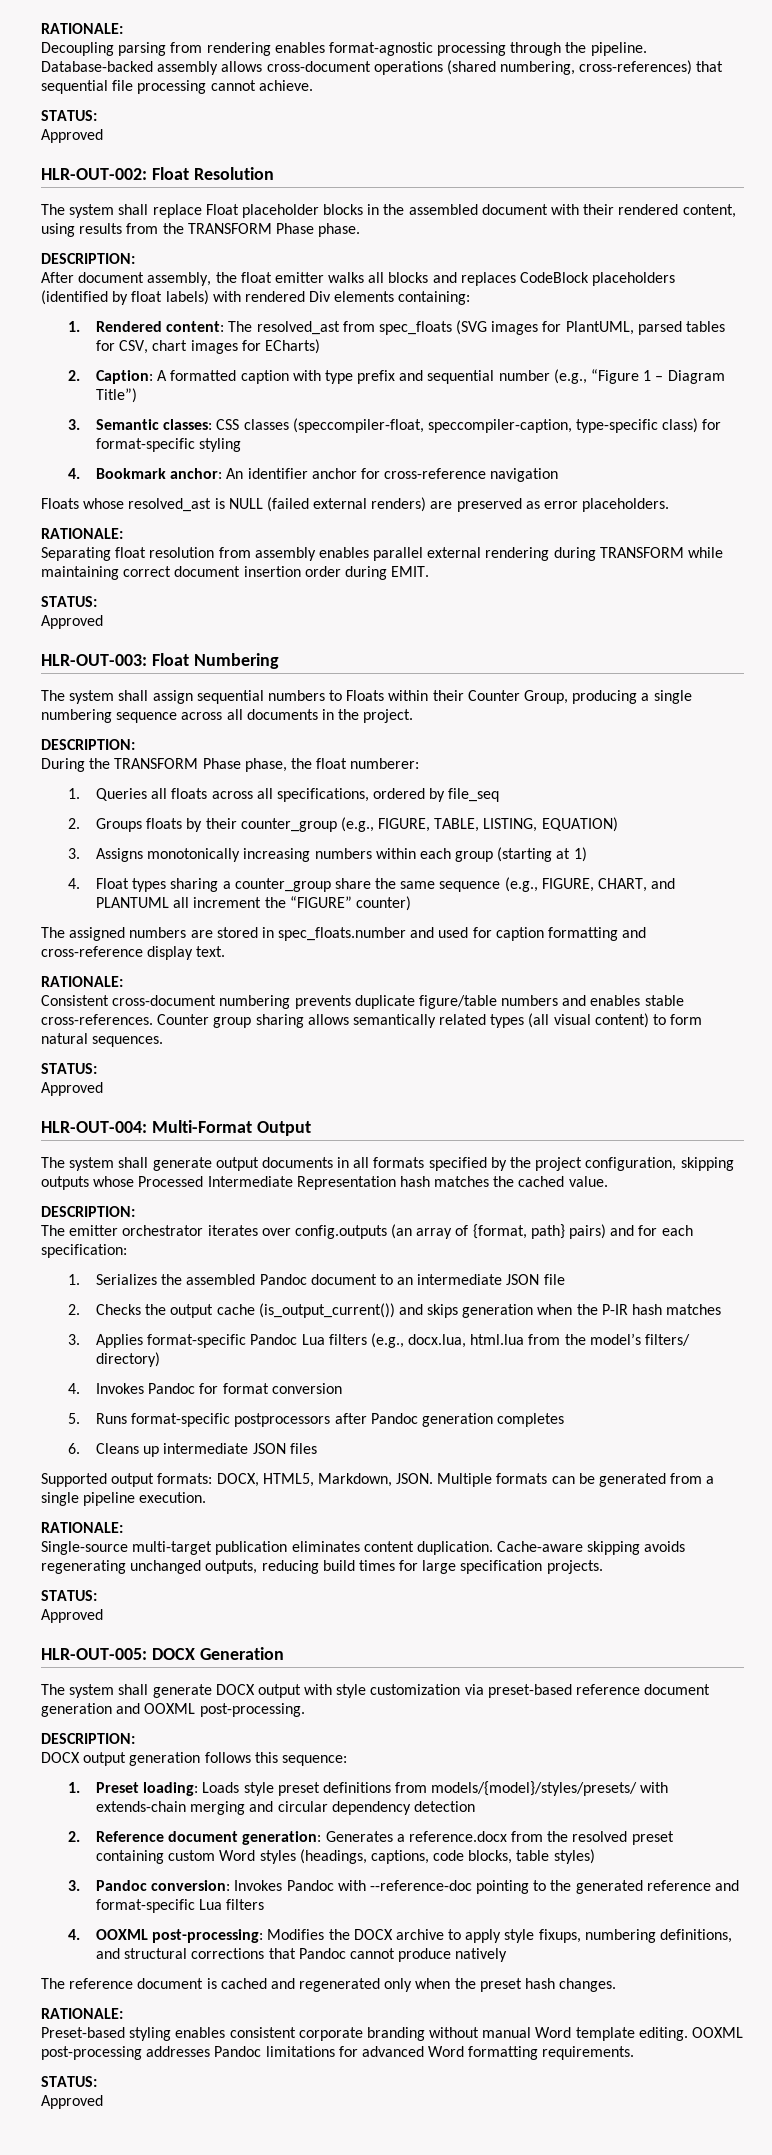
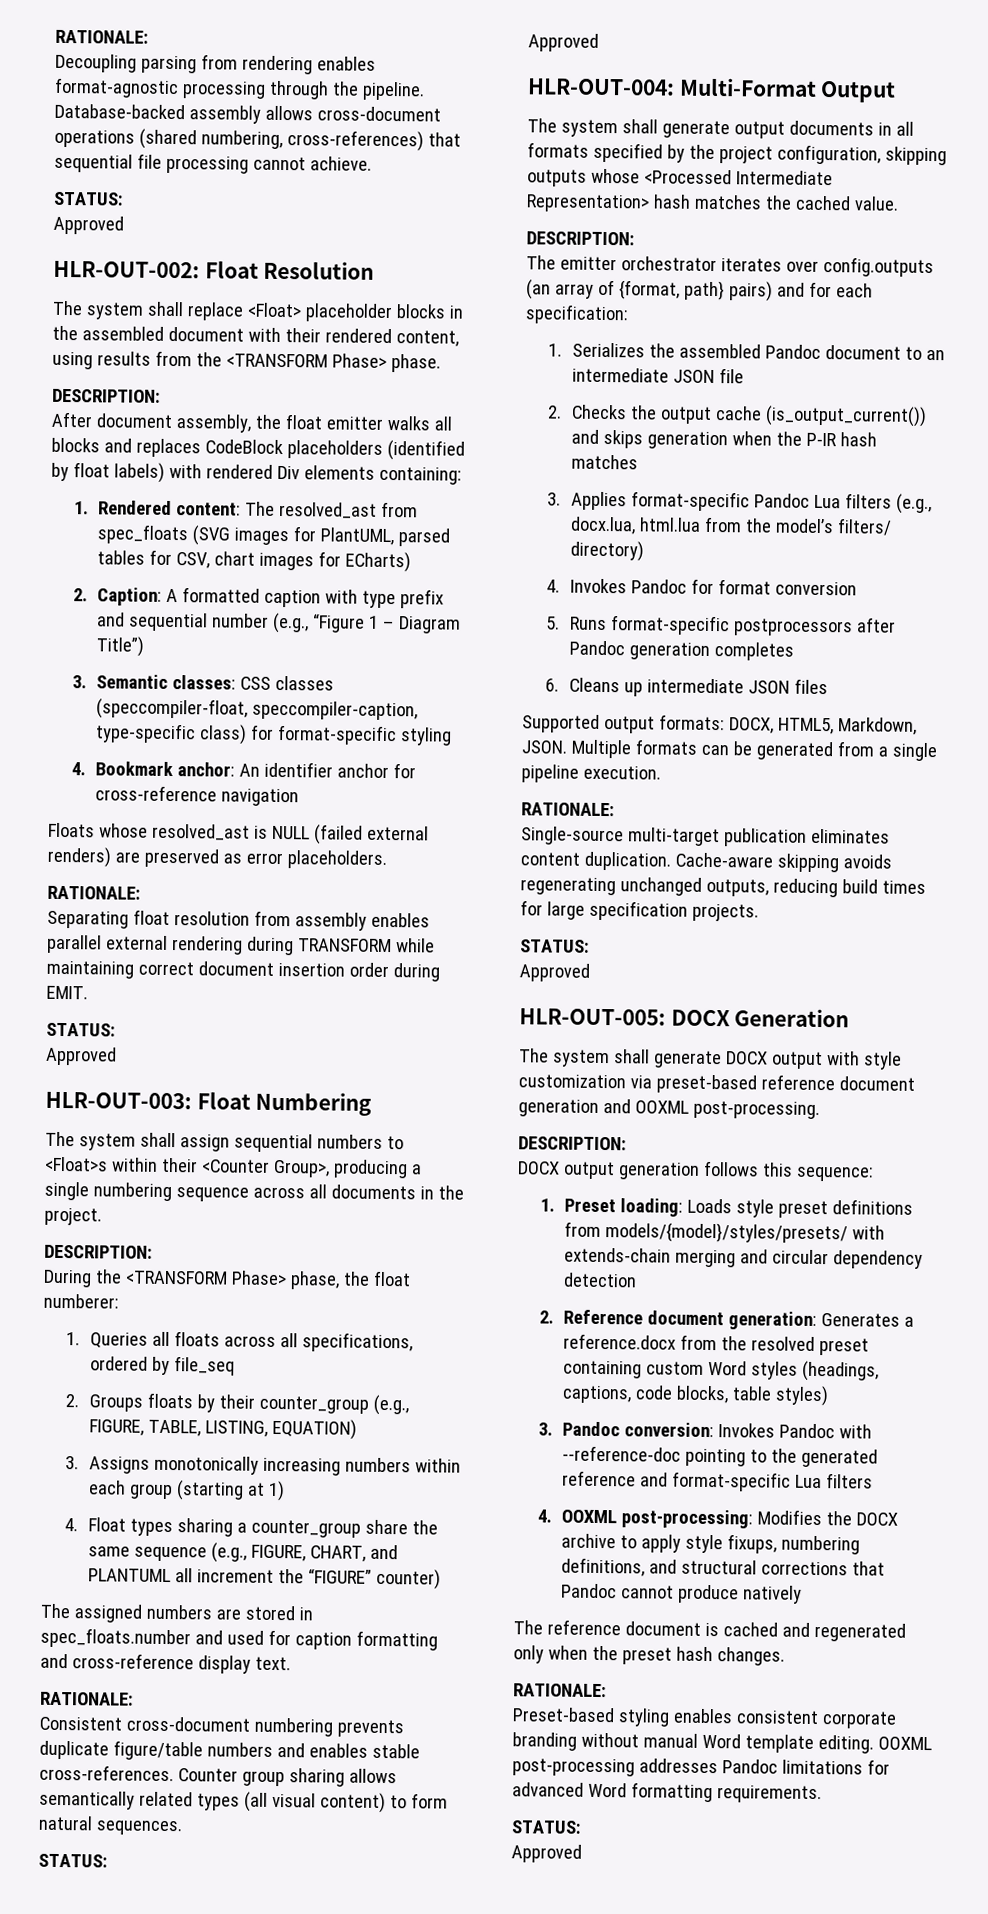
- The system shall replace Float placeholder blocks in the assembled document with their rendered content, using results from the TRANSFORM Phase phase.
+ The system shall replace <Float> placeholder blocks in the assembled document with their rendered content, using results from the <TRANSFORM Phase> phase.
- The system shall assign sequential numbers to Floats within their Counter Group, producing a single numbering sequence across all documents in the project.
+ The system shall assign sequential numbers to <Float>s within their <Counter Group>, producing a single numbering sequence across all documents in the project.
- During the TRANSFORM Phase phase, the float numberer:
+ During the <TRANSFORM Phase> phase, the float numberer:
- The system shall generate output documents in all formats specified by the project configuration, skipping outputs whose Processed Intermediate Representation hash matches the cached value.
+ The system shall generate output documents in all formats specified by the project configuration, skipping outputs whose <Processed Intermediate Representation> hash matches the cached value.

